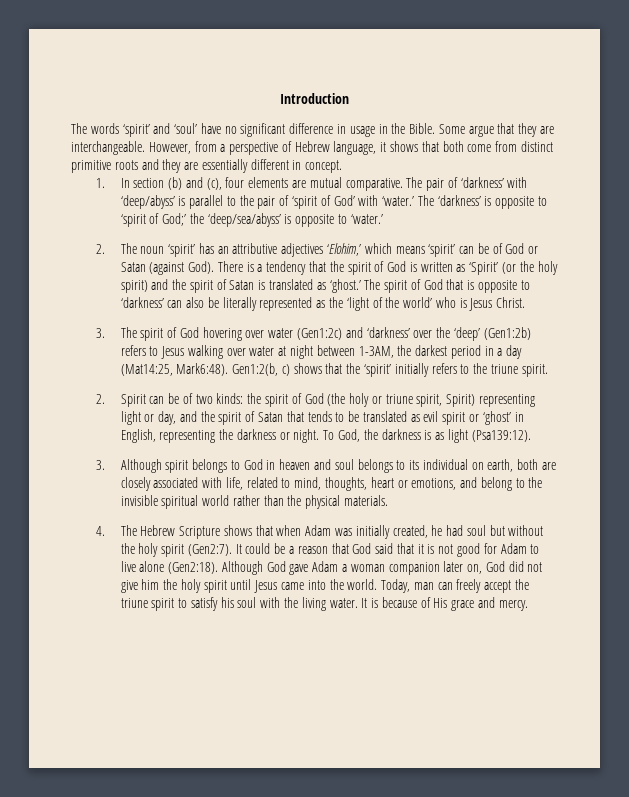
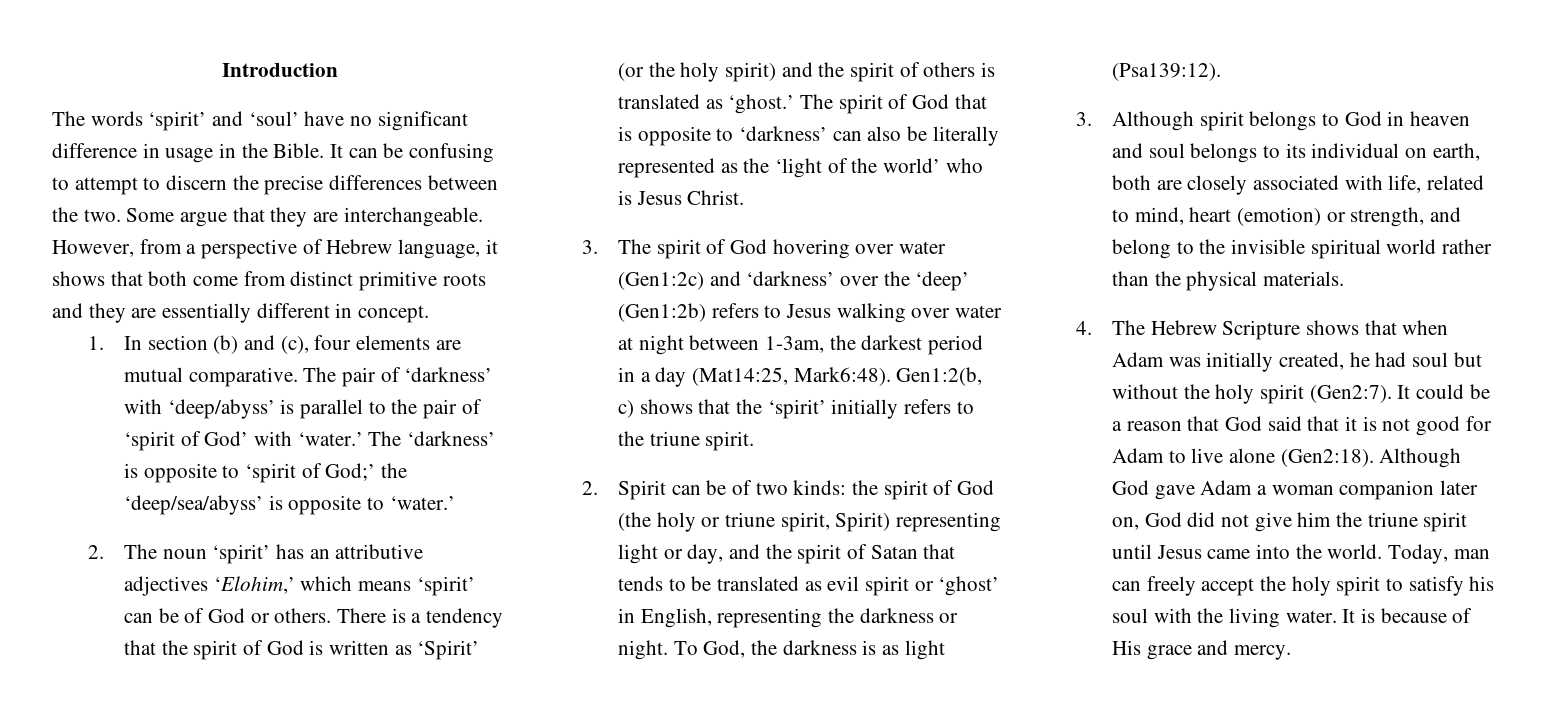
+ It can be confusing to attempt to discern the precise differences between the two.
- 2. The noun ‘spirit’ has an attributive adjectives ‘Elohim,’ which means ‘spirit’ can be of God or Satan (against God).
+ 2. The noun ‘spirit’ has an attributive adjectives ‘Elohim,’ which means ‘spirit’ can be of God or others.
- There is a tendency that the spirit of God is written as ‘Spirit’ (or the holy spirit) and the spirit of Satan is translated as ‘ghost.’
+ There is a tendency that the spirit of God is written as ‘Spirit’ (or the holy spirit) and the spirit of others is translated as ‘ghost.’
- 3. The spirit of God hovering over water (Gen1:2c) and ‘darkness’ over the ‘deep’ (Gen1:2b) refers to Jesus walking over water at night between 1-3AM, the darkest period in a day (Mat14:25, Mark6:48).
+ 3. The spirit of God hovering over water (Gen1:2c) and ‘darkness’ over the ‘deep’ (Gen1:2b) refers to Jesus walking over water at night between 1-3am, the darkest period in a day (Mat14:25, Mark6:48).
- 3. Although spirit belongs to God in heaven and soul belongs to its individual on earth, both are closely associated with life, related to mind, thoughts, heart or emotions, and belong to the invisible spiritual world rather than the physical materials.
+ 3. Although spirit belongs to God in heaven and soul belongs to its individual on earth, both are closely associated with life, related to mind, heart (emotion) or strength, and belong to the invisible spiritual world rather than the physical materials.
- Although God gave Adam a woman companion later on, God did not give him the holy spirit until Jesus came into the world.
+ Although God gave Adam a woman companion later on, God did not give him the triune spirit until Jesus came into the world.
- Today, man can freely accept the triune spirit to satisfy his soul with the living water.
+ Today, man can freely accept the holy spirit to satisfy his soul with the living water.

